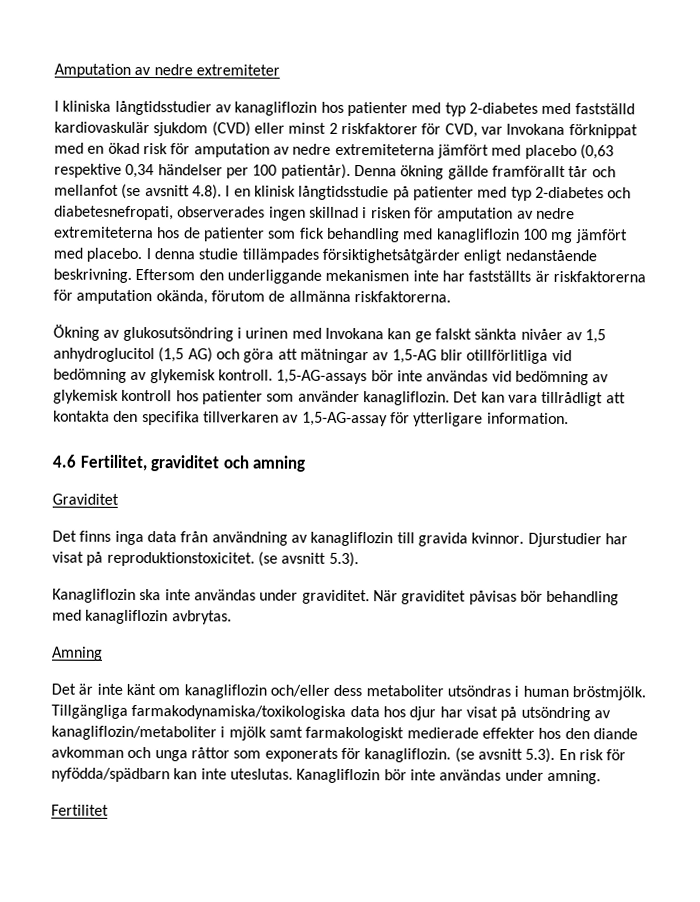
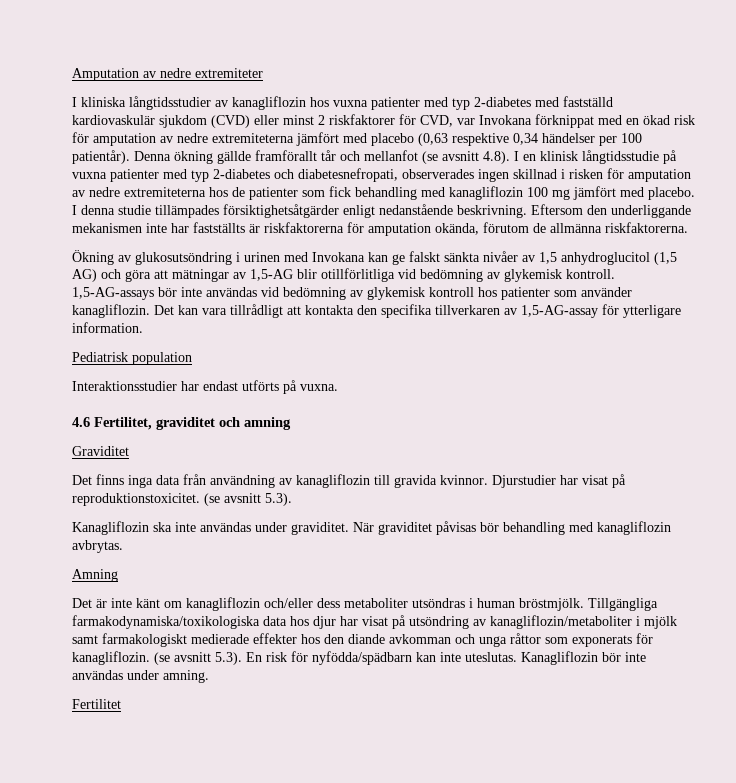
- I kliniska långtidsstudier av kanagliflozin hos patienter med typ 2-diabetes med fastställd kardiovaskulär sjukdom (CVD) eller minst 2 riskfaktorer för CVD, var Invokana förknippat med en ökad risk för amputation av nedre extremiteterna jämfört med placebo (0,63 respektive 0,34 händelser per 100 patientår).
+ I kliniska långtidsstudier av kanagliflozin hos vuxna patienter med typ 2-diabetes med fastställd kardiovaskulär sjukdom (CVD) eller minst 2 riskfaktorer för CVD, var Invokana förknippat med en ökad risk för amputation av nedre extremiteterna jämfört med placebo (0,63 respektive 0,34 händelser per 100 patientår).
- Denna ökning gällde framförallt tår och mellanfot (se avsnitt 4.8). I en klinisk långtidsstudie på patienter med typ 2-diabetes och diabetesnefropati, observerades ingen skillnad i risken för amputation av nedre extremiteterna hos de patienter som fick behandling med kanagliflozin 100 mg jämfört med placebo.
+ Denna ökning gällde framförallt tår och mellanfot (se avsnitt 4.8). I en klinisk långtidsstudie på vuxna patienter med typ 2-diabetes och diabetesnefropati, observerades ingen skillnad i risken för amputation av nedre extremiteterna hos de patienter som fick behandling med kanagliflozin 100 mg jämfört med placebo.
+ Pediatrisk population
+ Interaktionsstudier har endast utförts på vuxna.

